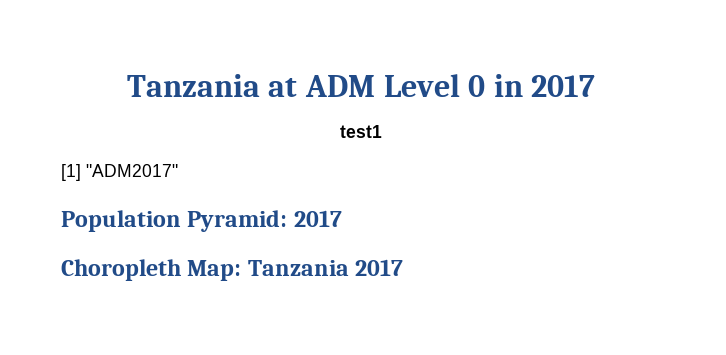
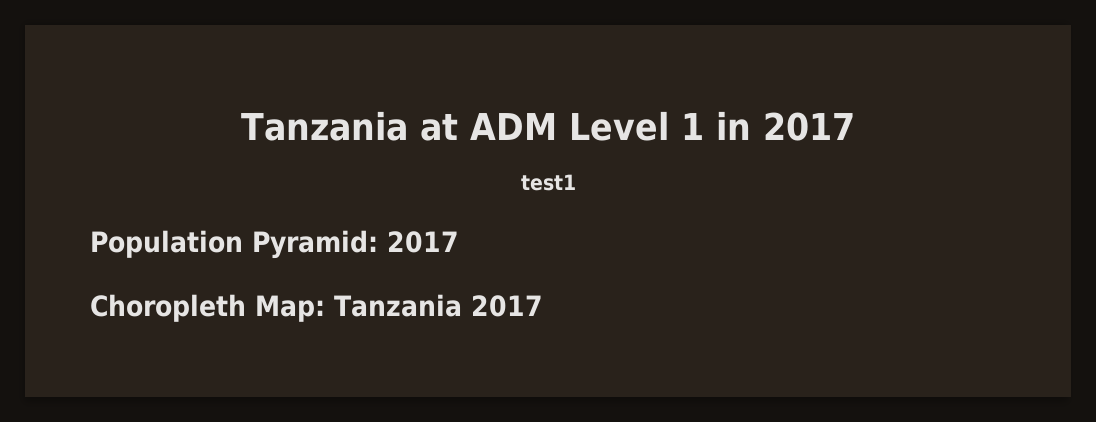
- Tanzania at ADM Level 0 in 2017
+ Tanzania at ADM Level 1 in 2017
- [1] "ADM2017"

